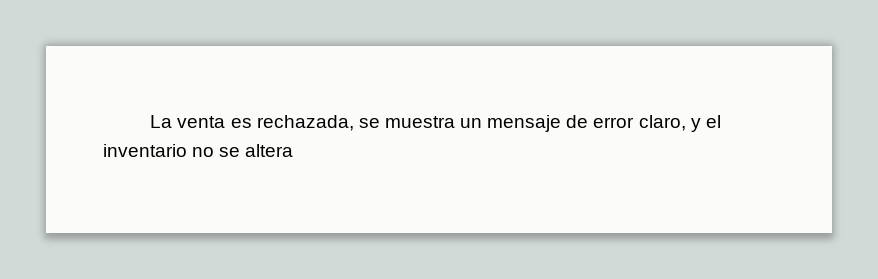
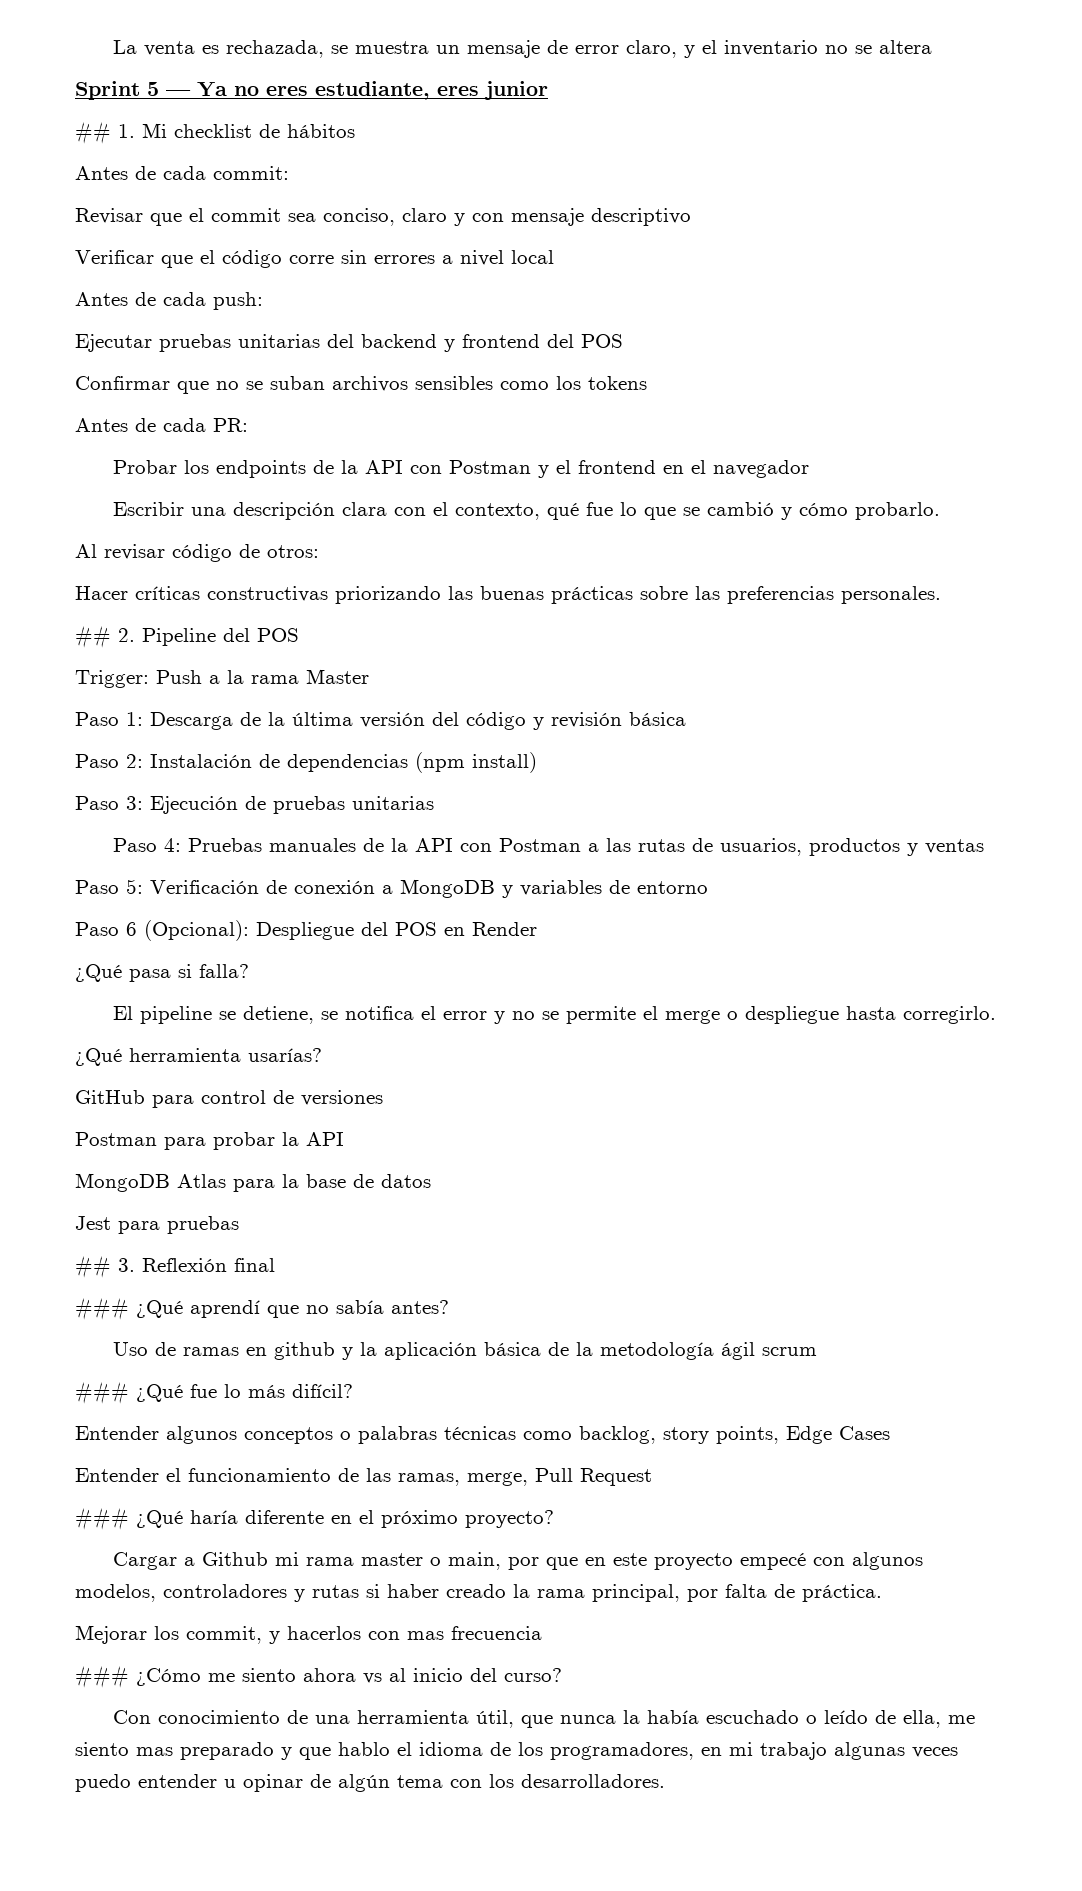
+ Sprint 5 — Ya no eres estudiante, eres junior
+ ## 1. Mi checklist de hábitos
+ Antes de cada commit:
+ Revisar que el commit sea conciso, claro y con mensaje descriptivo
+ Verificar que el código corre sin errores a nivel local
+ Antes de cada push:
+ Ejecutar pruebas unitarias del backend y frontend del POS
+ Confirmar que no se suban archivos sensibles como los tokens
+ Antes de cada PR:
+ Probar los endpoints de la API con Postman y el frontend en el navegador
+ Escribir una descripción clara con el contexto, qué fue lo que se cambió y cómo probarlo.
+ Al revisar código de otros:
+ Hacer críticas constructivas priorizando las buenas prácticas sobre las preferencias personales.
+ ## 2. Pipeline del POS
+ Trigger: Push a la rama Master
+ Paso 1: Descarga de la última versión del código y revisión básica
+ Paso 2: Instalación de dependencias (npm install)
+ Paso 3: Ejecución de pruebas unitarias
+ Paso 4: Pruebas manuales de la API con Postman a las rutas de usuarios, productos y ventas
+ Paso 5: Verificación de conexión a MongoDB y variables de entorno
+ Paso 6 (Opcional): Despliegue del POS en Render
+ ¿Qué pasa si falla?
+ El pipeline se detiene, se notifica el error y no se permite el merge o despliegue hasta corregirlo.
+ ¿Qué herramienta usarías?
+ GitHub para control de versiones
+ Postman para probar la API
+ MongoDB Atlas para la base de datos
+ Jest para pruebas
+ ## 3. Reflexión final
+ ### ¿Qué aprendí que no sabía antes?
+ Uso de ramas en github y la aplicación básica de la metodología ágil scrum
+ ### ¿Qué fue lo más difícil?
+ Entender algunos conceptos o palabras técnicas como backlog, story points, Edge Cases
+ Entender el funcionamiento de las ramas, merge, Pull Request
+ ### ¿Qué haría diferente en el próximo proyecto?
+ Cargar a Github mi rama master o main, por que en este proyecto empecé con algunos modelos, controladores y rutas si haber creado la rama principal, por falta de práctica.
+ Mejorar los commit, y hacerlos con mas frecuencia
+ ### ¿Cómo me siento ahora vs al inicio del curso?
+ Con conocimiento de una herramienta útil, que nunca la había escuchado o leído de ella, me siento mas preparado y que hablo el idioma de los programadores, en mi trabajo algunas veces puedo entender u opinar de algún tema con los desarrolladores.

